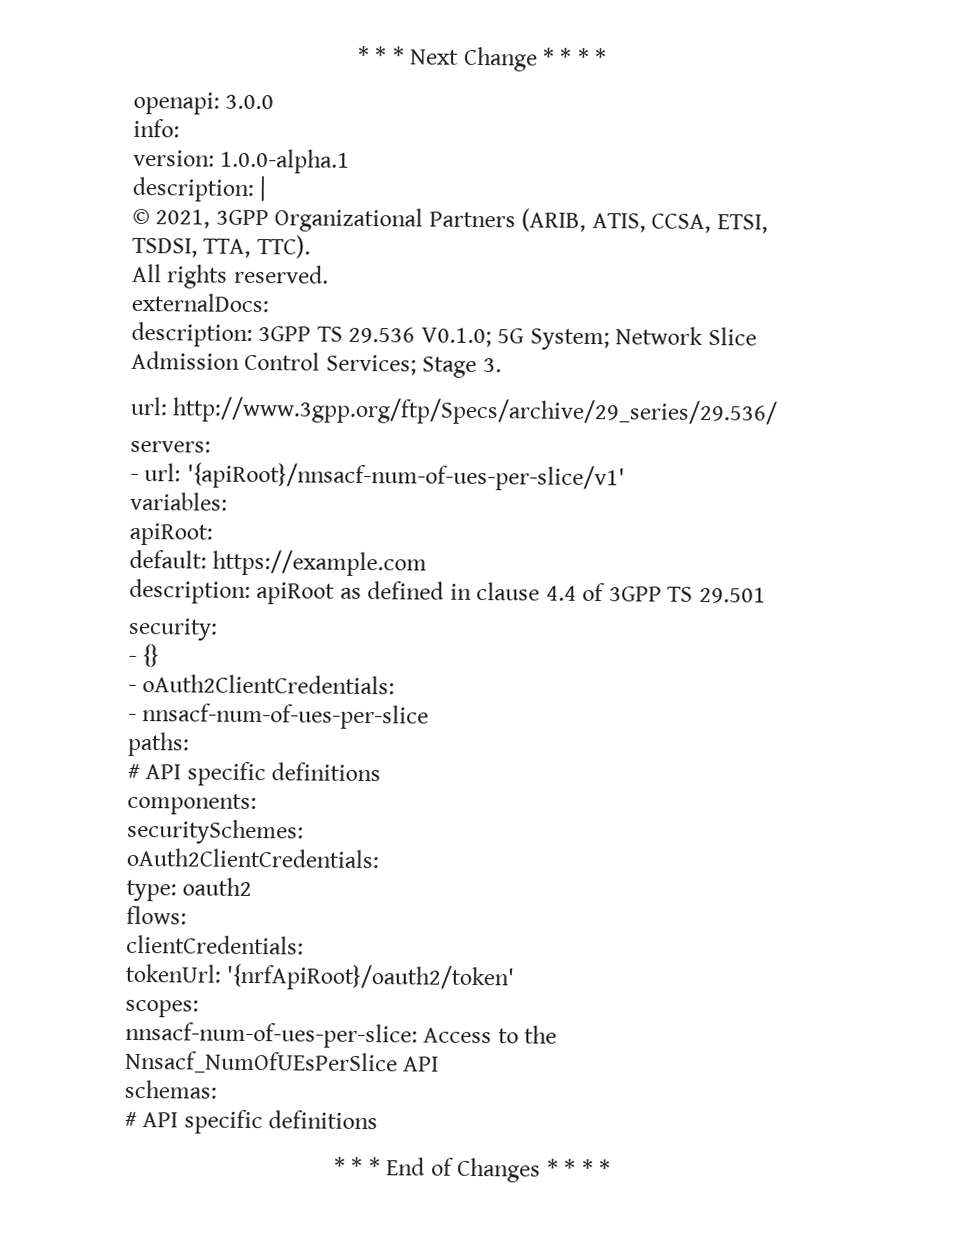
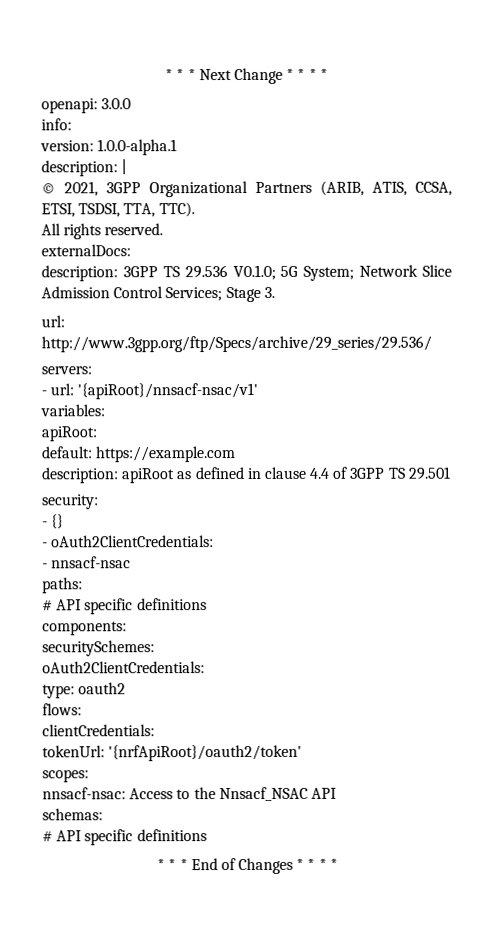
- - url: '{apiRoot}/nnsacf-num-of-ues-per-slice/v1'
+ - url: '{apiRoot}/nnsacf-nsac/v1'
- - nnsacf-num-of-ues-per-slice
+ - nnsacf-nsac
- nnsacf-num-of-ues-per-slice: Access to the Nnsacf_NumOfUEsPerSlice API
+ nnsacf-nsac: Access to the Nnsacf_NSAC API

